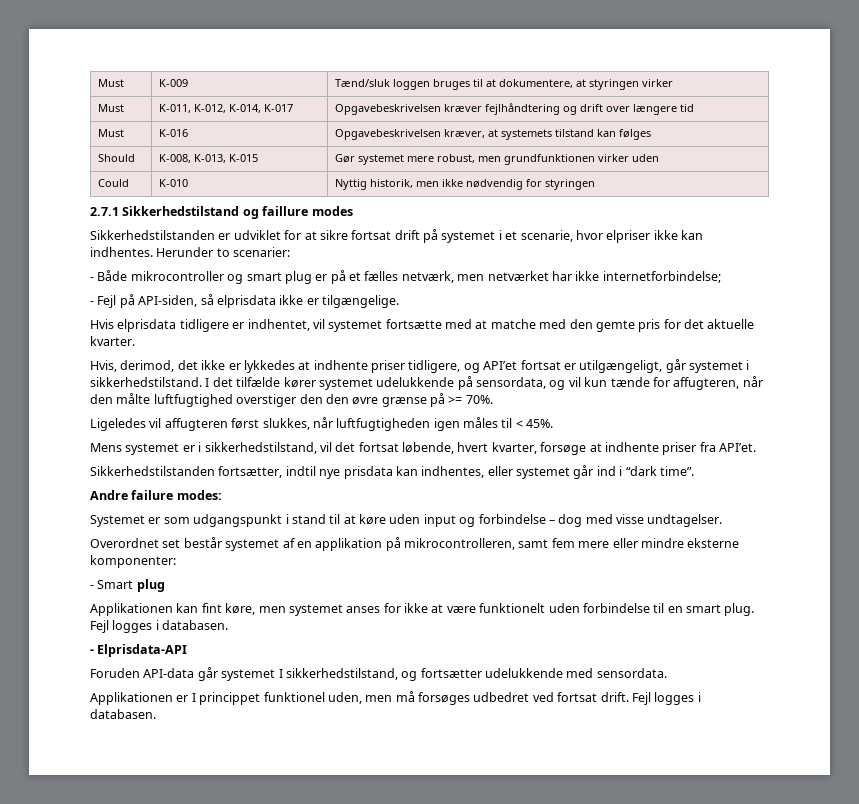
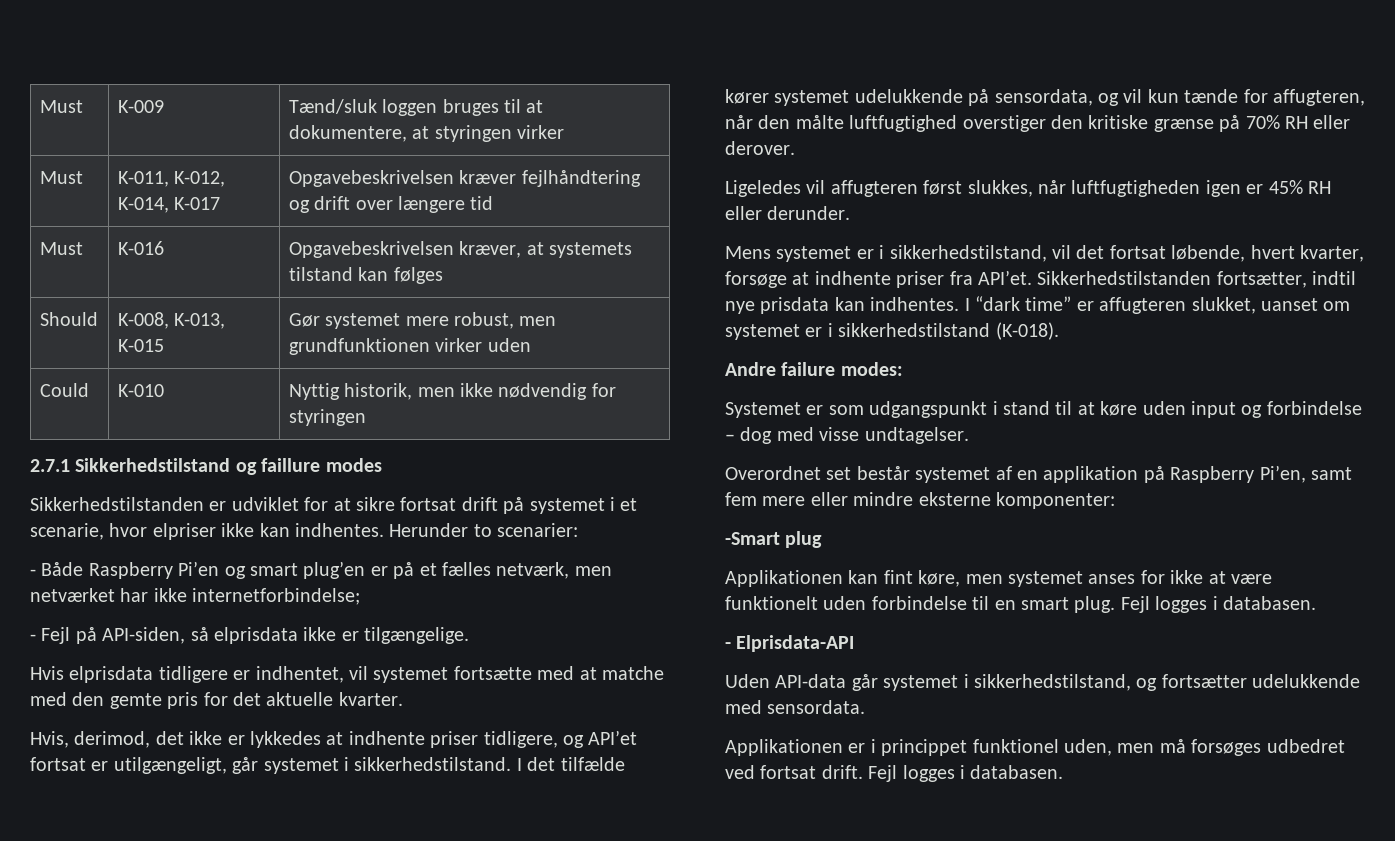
- - Både mikrocontroller og smart plug er på et fælles netværk, men netværket har ikke internetforbindelse;
+ - Både Raspberry Pi’en og smart plug’en er på et fælles netværk, men netværket har ikke internetforbindelse;
- I det tilfælde kører systemet udelukkende på sensordata, og vil kun tænde for affugteren, når den målte luftfugtighed overstiger den den øvre grænse på >= 70%.
+ I det tilfælde kører systemet udelukkende på sensordata, og vil kun tænde for affugteren, når den målte luftfugtighed overstiger den kritiske grænse på 70% RH eller derover.
- Ligeledes vil affugteren først slukkes, når luftfugtigheden igen måles til < 45%.
+ Ligeledes vil affugteren først slukkes, når luftfugtigheden igen er 45% RH eller derunder.
- Mens systemet er i sikkerhedstilstand, vil det fortsat løbende, hvert kvarter, forsøge at indhente priser fra API’et.
- Sikkerhedstilstanden fortsætter, indtil nye prisdata kan indhentes, eller systemet går ind i “dark time”.
+ Mens systemet er i sikkerhedstilstand, vil det fortsat løbende, hvert kvarter, forsøge at indhente priser fra API’et. Sikkerhedstilstanden fortsætter, indtil nye prisdata kan indhentes. I “dark time” er affugteren slukket, uanset om systemet er i sikkerhedstilstand (K-018).
- Overordnet set består systemet af en applikation på mikrocontrolleren, samt fem mere eller mindre eksterne komponenter:
+ Overordnet set består systemet af en applikation på Raspberry Pi’en, samt fem mere eller mindre eksterne komponenter:
- - Smart plug
+ -Smart plug
- Foruden API-data går systemet I sikkerhedstilstand, og fortsætter udelukkende med sensordata.
+ Uden API-data går systemet i sikkerhedstilstand, og fortsætter udelukkende med sensordata.
- Applikationen er I princippet funktionel uden, men må forsøges udbedret ved fortsat drift.
+ Applikationen er i princippet funktionel uden, men må forsøges udbedret ved fortsat drift.

